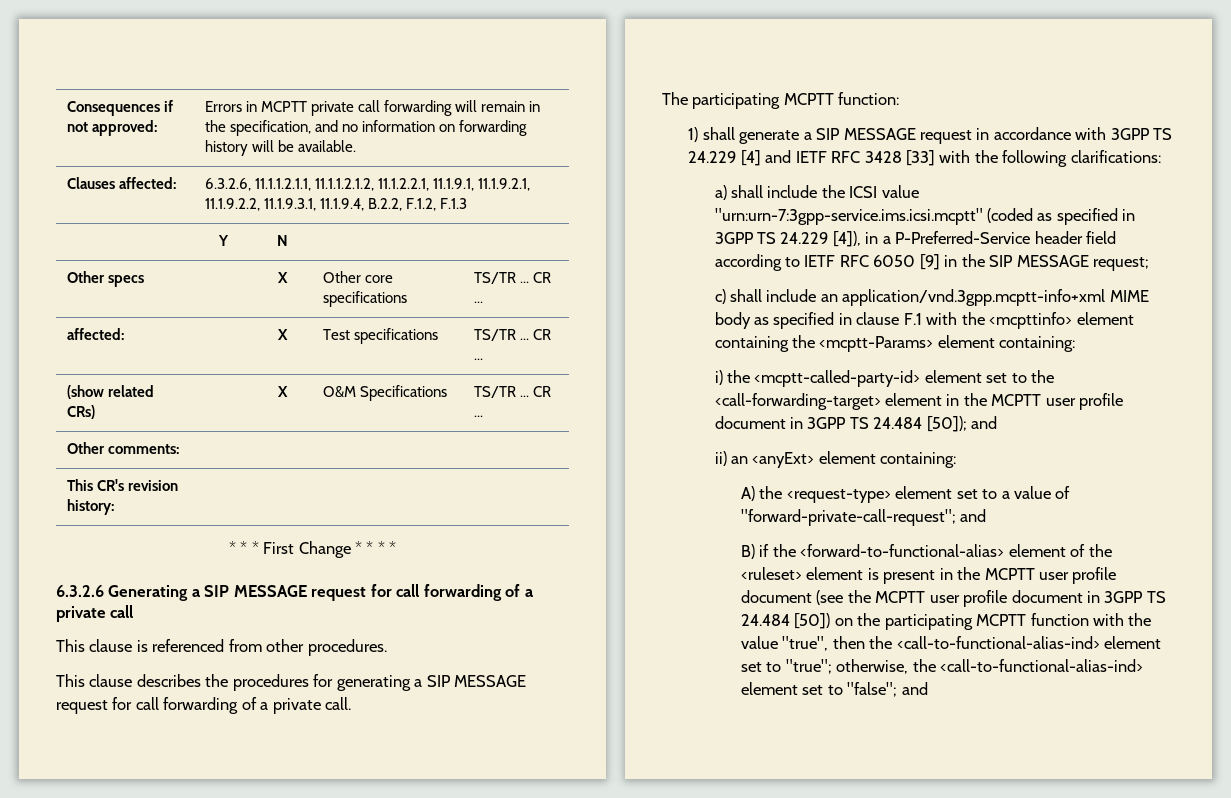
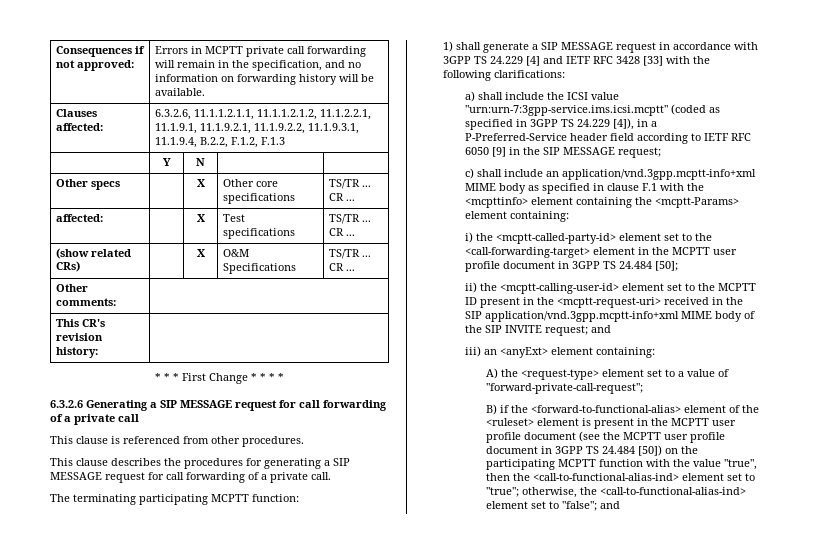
- The participating MCPTT function:
+ The terminating participating MCPTT function:
- i) the <mcptt-called-party-id> element set to the <call-forwarding-target> element in the MCPTT user profile document in 3GPP TS 24.484 [50]); and
- ii) an <anyExt> element containing:
+ i) the <mcptt-called-party-id> element set to the <call-forwarding-target> element in the MCPTT user profile document in 3GPP TS 24.484 [50];
+ ii) the <mcptt-calling-user-id> element set to the MCPTT ID present in the <mcptt-request-uri> received in the SIP application/vnd.3gpp.mcptt-info+xml MIME body of the SIP INVITE request; and
+ iii) an <anyExt> element containing:
- A) the <request-type> element set to a value of "forward-private-call-request"; and
+ A) the <request-type> element set to a value of "forward-private-call-request";

